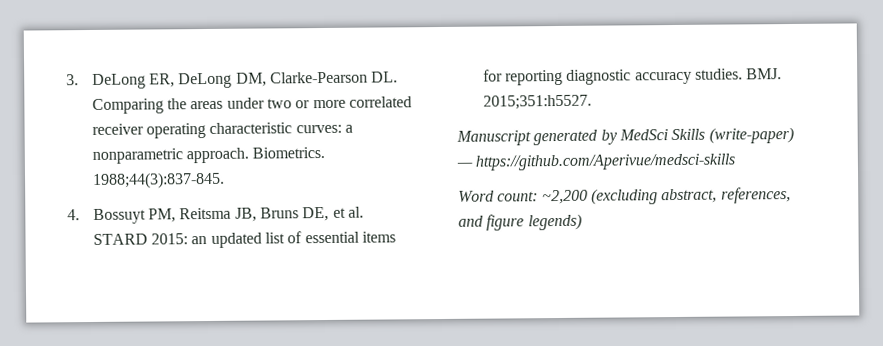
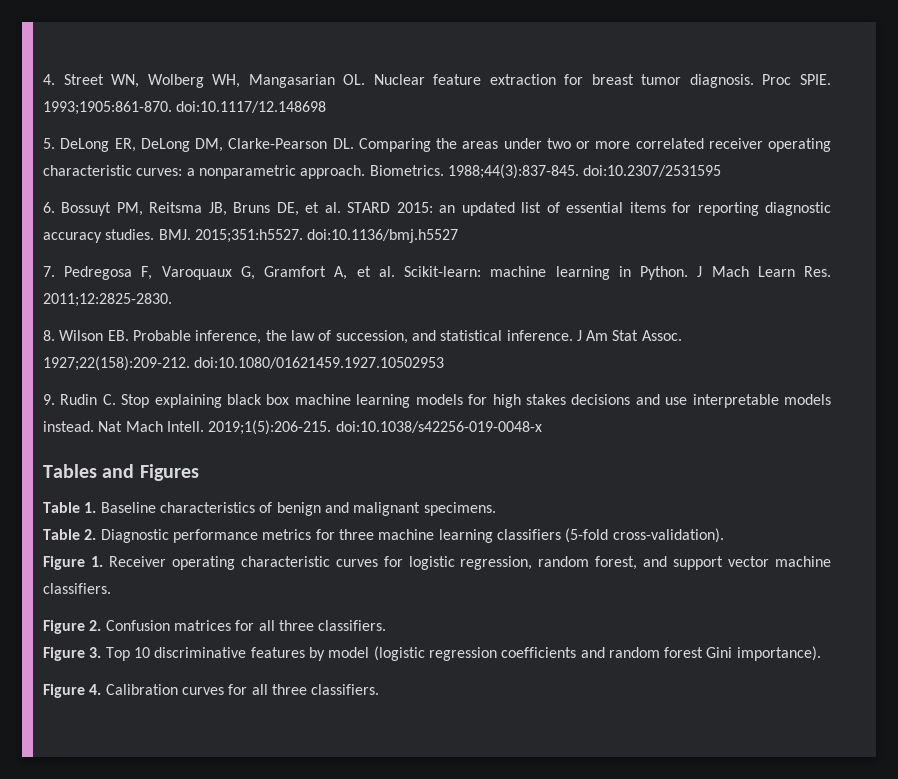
- 3. DeLong ER, DeLong DM, Clarke-Pearson DL. Comparing the areas under two or more correlated receiver operating characteristic curves: a nonparametric approach.
+ 4. Street WN, Wolberg WH, Mangasarian OL. Nuclear feature extraction for breast tumor diagnosis. Proc SPIE. 1993;1905:861-870. doi:10.1117/12.148698
+ 5. DeLong ER, DeLong DM, Clarke-Pearson DL. Comparing the areas under two or more correlated receiver operating characteristic curves: a nonparametric approach.
- 1988;44(3):837-845.
- 4. Bossuyt PM, Reitsma JB, Bruns DE, et al. STARD 2015: an updated list of essential items for reporting diagnostic accuracy studies.
+ 1988;44(3):837-845. doi:10.2307/2531595
+ 6. Bossuyt PM, Reitsma JB, Bruns DE, et al. STARD 2015: an updated list of essential items for reporting diagnostic accuracy studies.
- BMJ. 2015;351:h5527.
- Manuscript generated by MedSci Skills (write-paper) — https://github.com/Aperivue/medsci-skills
- Word count: ~2,200 (excluding abstract, references, and figure legends)
+ BMJ. 2015;351:h5527. doi:10.1136/bmj.h5527
+ 7. Pedregosa F, Varoquaux G, Gramfort A, et al. Scikit-learn: machine learning in Python. J Mach Learn Res. 2011;12:2825-2830.
+ 8. Wilson EB. Probable inference, the law of succession, and statistical inference. J Am Stat Assoc. 1927;22(158):209-212. doi:10.1080/01621459.1927.10502953
+ 9. Rudin C. Stop explaining black box machine learning models for high stakes decisions and use interpretable models instead. Nat Mach Intell. 2019;1(5):206-215. doi:10.1038/s42256-019-0048-x
+ Tables and Figures
+ Table 1. Baseline characteristics of benign and malignant specimens.
+ Table 2. Diagnostic performance metrics for three machine learning classifiers (5-fold cross-validation).
+ Figure 1. Receiver operating characteristic curves for logistic regression, random forest, and support vector machine classifiers.
+ Figure 2. Confusion matrices for all three classifiers.
+ Figure 3. Top 10 discriminative features by model (logistic regression coefficients and random forest Gini importance).
+ Figure 4. Calibration curves for all three classifiers.

